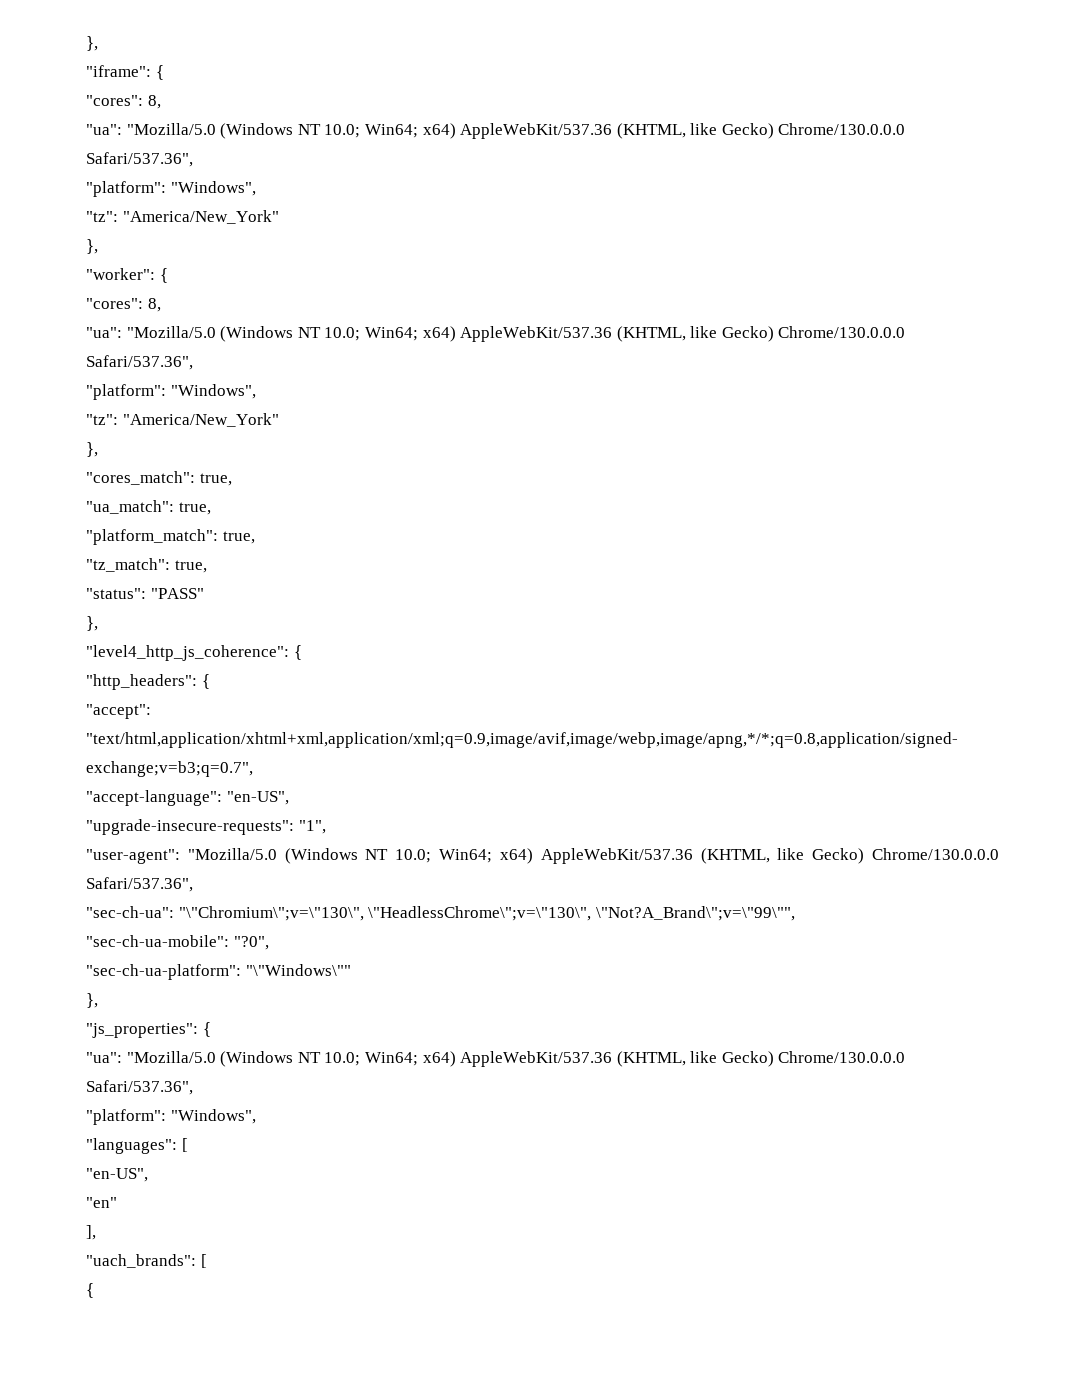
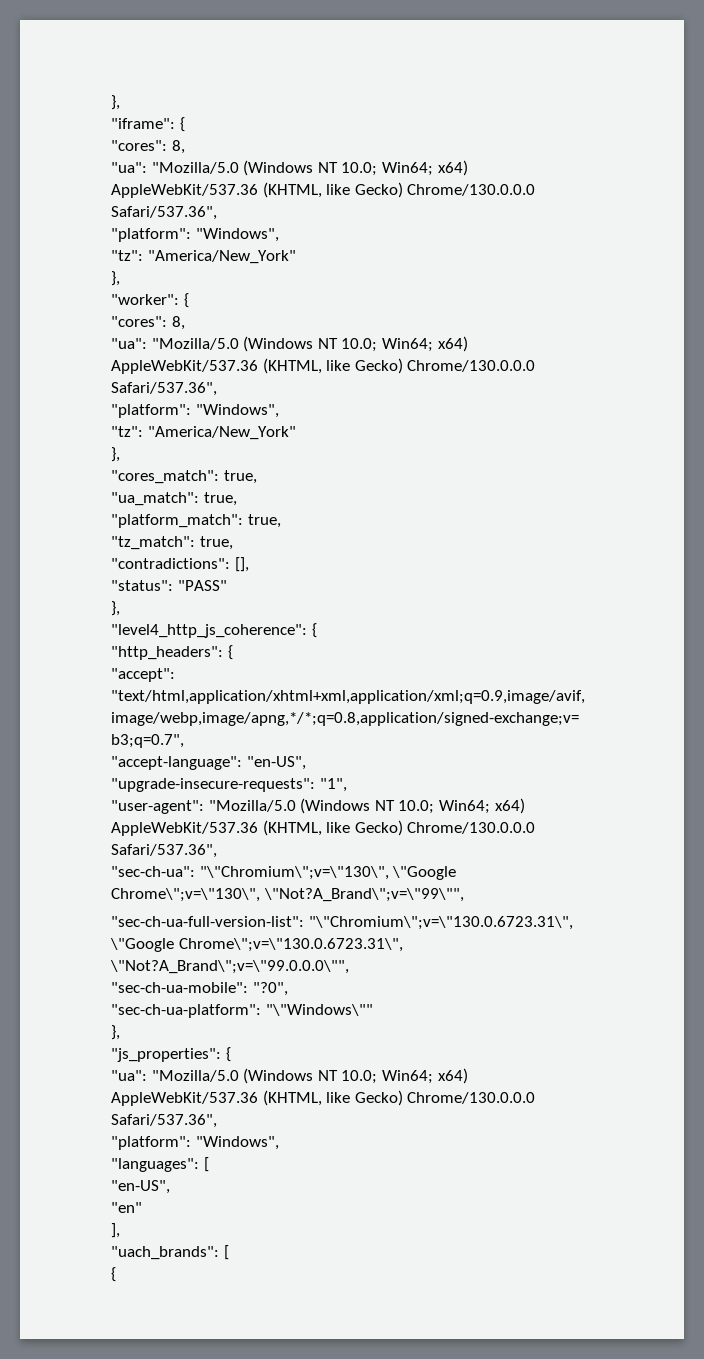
+ "contradictions": [],
- "sec-ch-ua": "\"Chromium\";v=\"130\", \"HeadlessChrome\";v=\"130\", \"Not?A_Brand\";v=\"99\"",
+ "sec-ch-ua": "\"Chromium\";v=\"130\", \"Google Chrome\";v=\"130\", \"Not?A_Brand\";v=\"99\"",
+ "sec-ch-ua-full-version-list": "\"Chromium\";v=\"130.0.6723.31\", \"Google Chrome\";v=\"130.0.6723.31\", \"Not?A_Brand\";v=\"99.0.0.0\"",

